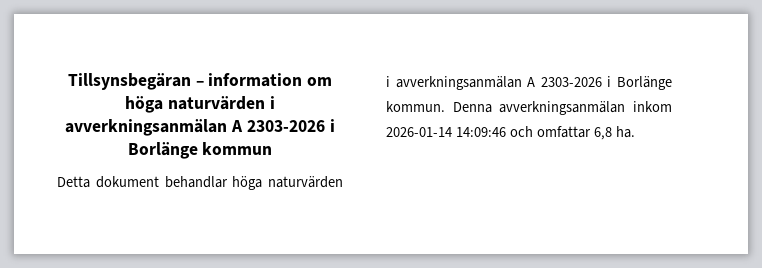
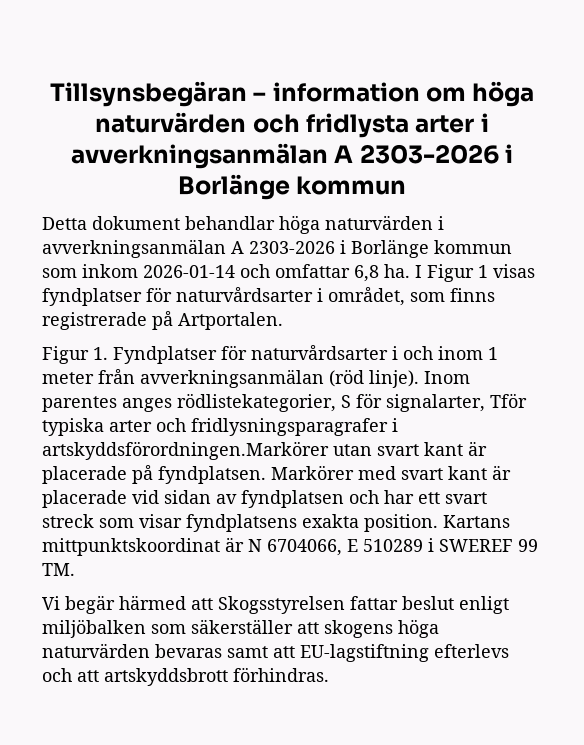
- Tillsynsbegäran – information om höga naturvärden i avverkningsanmälan A 2303-2026 i Borlänge kommun
+ Tillsynsbegäran – information om höga naturvärden och fridlysta arter i avverkningsanmälan A 2303-2026 i Borlänge kommun
- Detta dokument behandlar höga naturvärden i avverkningsanmälan A 2303-2026 i Borlänge kommun. Denna avverkningsanmälan inkom 2026-01-14 14:09:46 och omfattar 6,8 ha.
+ Detta dokument behandlar höga naturvärden i avverkningsanmälan A 2303-2026 i Borlänge kommun som inkom 2026-01-14 och omfattar 6,8 ha.
+ I Figur 1 visas fyndplatser för naturvårdsarter i området, som finns registrerade på Artportalen.
+ Figur 1. Fyndplatser för naturvårdsarter i och inom 1 meter från avverkningsanmälan (röd linje). Inom parentes anges rödlistekategorier, S för signalarter, Tför typiska arter och fridlysningsparagrafer i artskyddsförordningen.Markörer utan svart kant är placerade på fyndplatsen. Markörer med svart kant är placerade vid sidan av fyndplatsen och har ett svart streck som visar fyndplatsens exakta position. Kartans mittpunktskoordinat är N 6704066, E 510289 i SWEREF 99 TM.
+ Vi begär härmed att Skogsstyrelsen fattar beslut enligt miljöbalken som säkerställer att skogens höga naturvärden bevaras samt att EU-lagstiftning efterlevs och att artskyddsbrott förhindras.

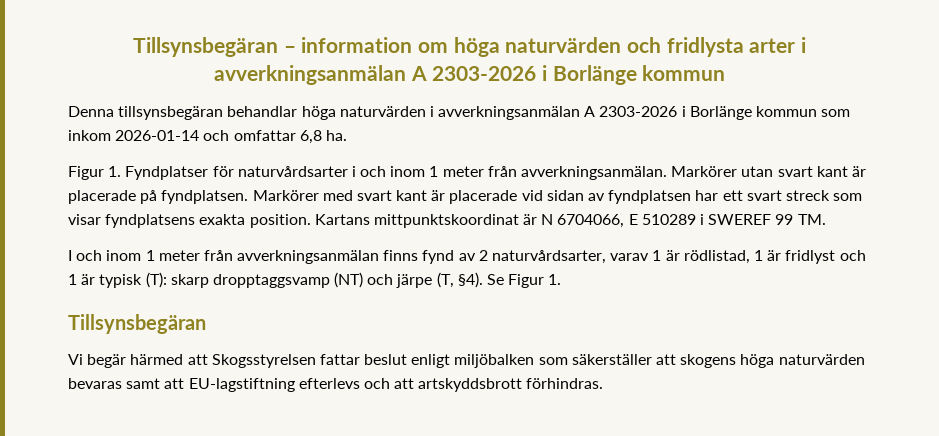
- Detta dokument behandlar höga naturvärden i avverkningsanmälan A 2303-2026 i Borlänge kommun som inkom 2026-01-14 och omfattar 6,8 ha. I Figur 1 visas fyndplatser för naturvårdsarter i området, som finns registrerade på Artportalen.
+ Denna tillsynsbegäran behandlar höga naturvärden i avverkningsanmälan A 2303-2026 i Borlänge kommun som inkom 2026-01-14 och omfattar 6,8 ha.
- Figur 1. Fyndplatser för naturvårdsarter i och inom 1 meter från avverkningsanmälan (röd linje). Inom parentes anges rödlistekategorier, S för signalarter, Tför typiska arter och fridlysningsparagrafer i artskyddsförordningen.Markörer utan svart kant är placerade på fyndplatsen.
+ Figur 1. Fyndplatser för naturvårdsarter i och inom 1 meter från avverkningsanmälan. Markörer utan svart kant är placerade på fyndplatsen.
- Markörer med svart kant är placerade vid sidan av fyndplatsen och har ett svart streck som visar fyndplatsens exakta position.
+ Markörer med svart kant är placerade vid sidan av fyndplatsen har ett svart streck som visar fyndplatsens exakta position.
+ I och inom 1 meter från avverkningsanmälan finns fynd av 2 naturvårdsarter, varav 1 är rödlistad, 1 är fridlyst och 1 är typisk (T): skarp dropptaggsvamp (NT) och järpe (T, §4). Se Figur 1.
+ Tillsynsbegäran

